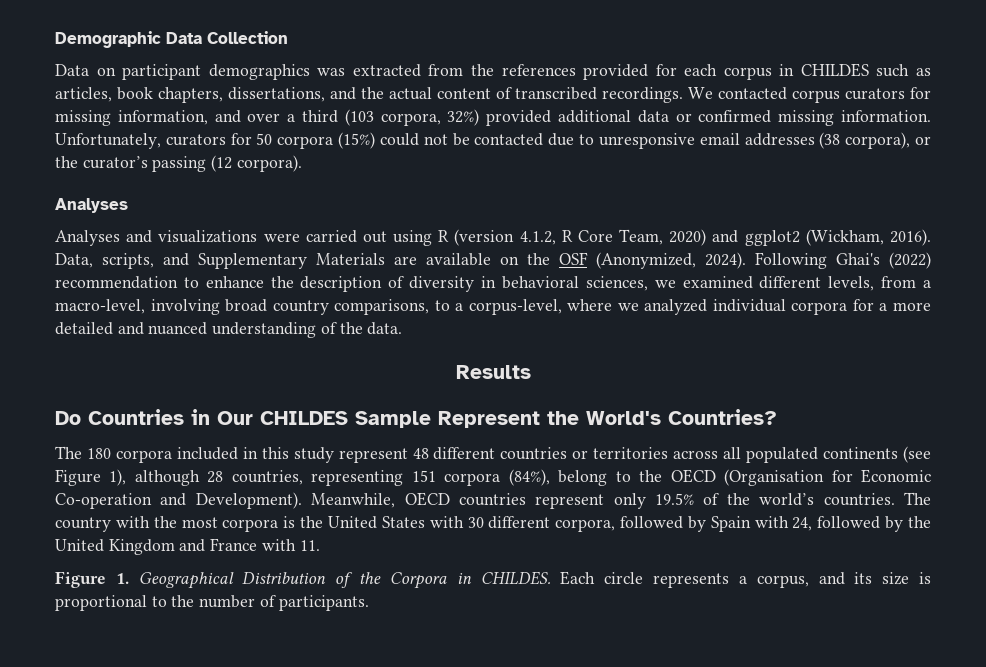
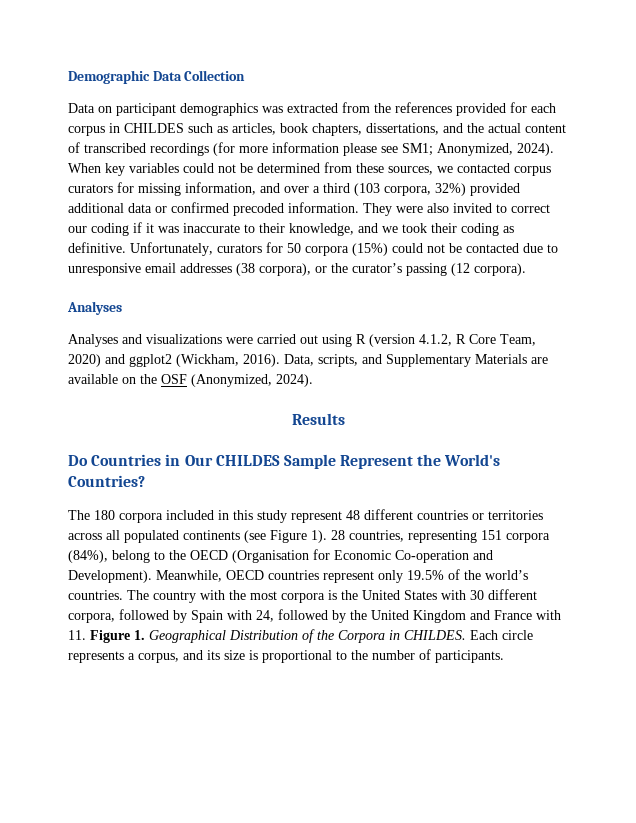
- Data on participant demographics was extracted from the references provided for each corpus in CHILDES such as articles, book chapters, dissertations, and the actual content of transcribed recordings. We contacted corpus curators for missing information, and over a third (103 corpora, 32%) provided additional data or confirmed missing information.
+ Data on participant demographics was extracted from the references provided for each corpus in CHILDES such as articles, book chapters, dissertations, and the actual content of transcribed recordings (for more information please see SM1; Anonymized, 2024). When key variables could not be determined from these sources, we contacted corpus curators for missing information, and over a third (103 corpora, 32%) provided additional data or confirmed precoded information. They were also invited to correct our coding if it was inaccurate to their knowledge, and we took their coding as definitive.
- Following Ghai's (2022) recommendation to enhance the description of diversity in behavioral sciences, we examined different levels, from a macro-level, involving broad country comparisons, to a corpus-level, where we analyzed individual corpora for a more detailed and nuanced understanding of the data.
- The 180 corpora included in this study represent 48 different countries or territories across all populated continents (see Figure 1), although 28 countries, representing 151 corpora (84%), belong to the OECD (Organisation for Economic Co-operation and Development).
+ The 180 corpora included in this study represent 48 different countries or territories across all populated continents (see Figure 1). 28 countries, representing 151 corpora (84%), belong to the OECD (Organisation for Economic Co-operation and Development).
- The country with the most corpora is the United States with 30 different corpora, followed by Spain with 24, followed by the United Kingdom and France with 11.
- Figure 1. Geographical Distribution of the Corpora in CHILDES.
+ The country with the most corpora is the United States with 30 different corpora, followed by Spain with 24, followed by the United Kingdom and France with 11. Figure 1. Geographical Distribution of the Corpora in CHILDES.

